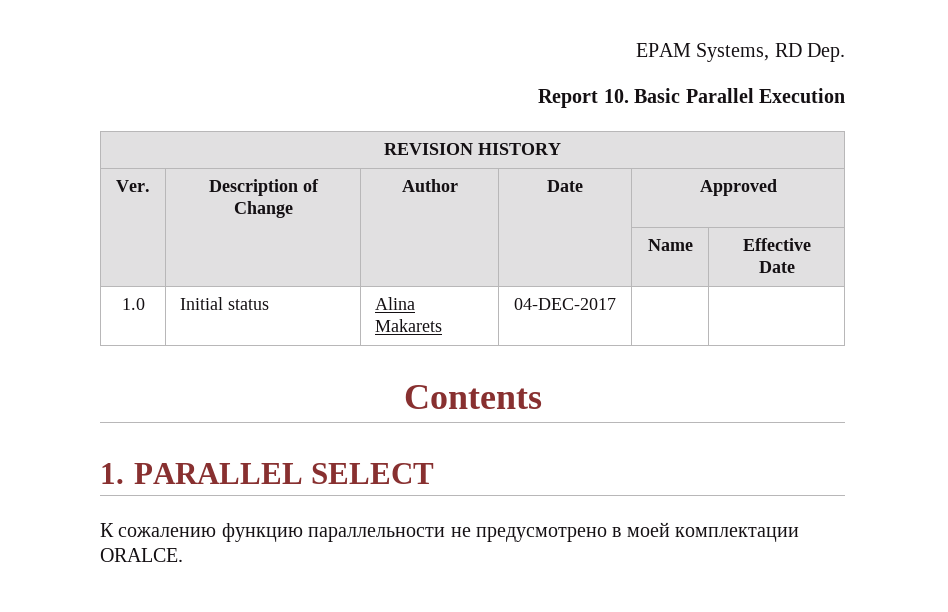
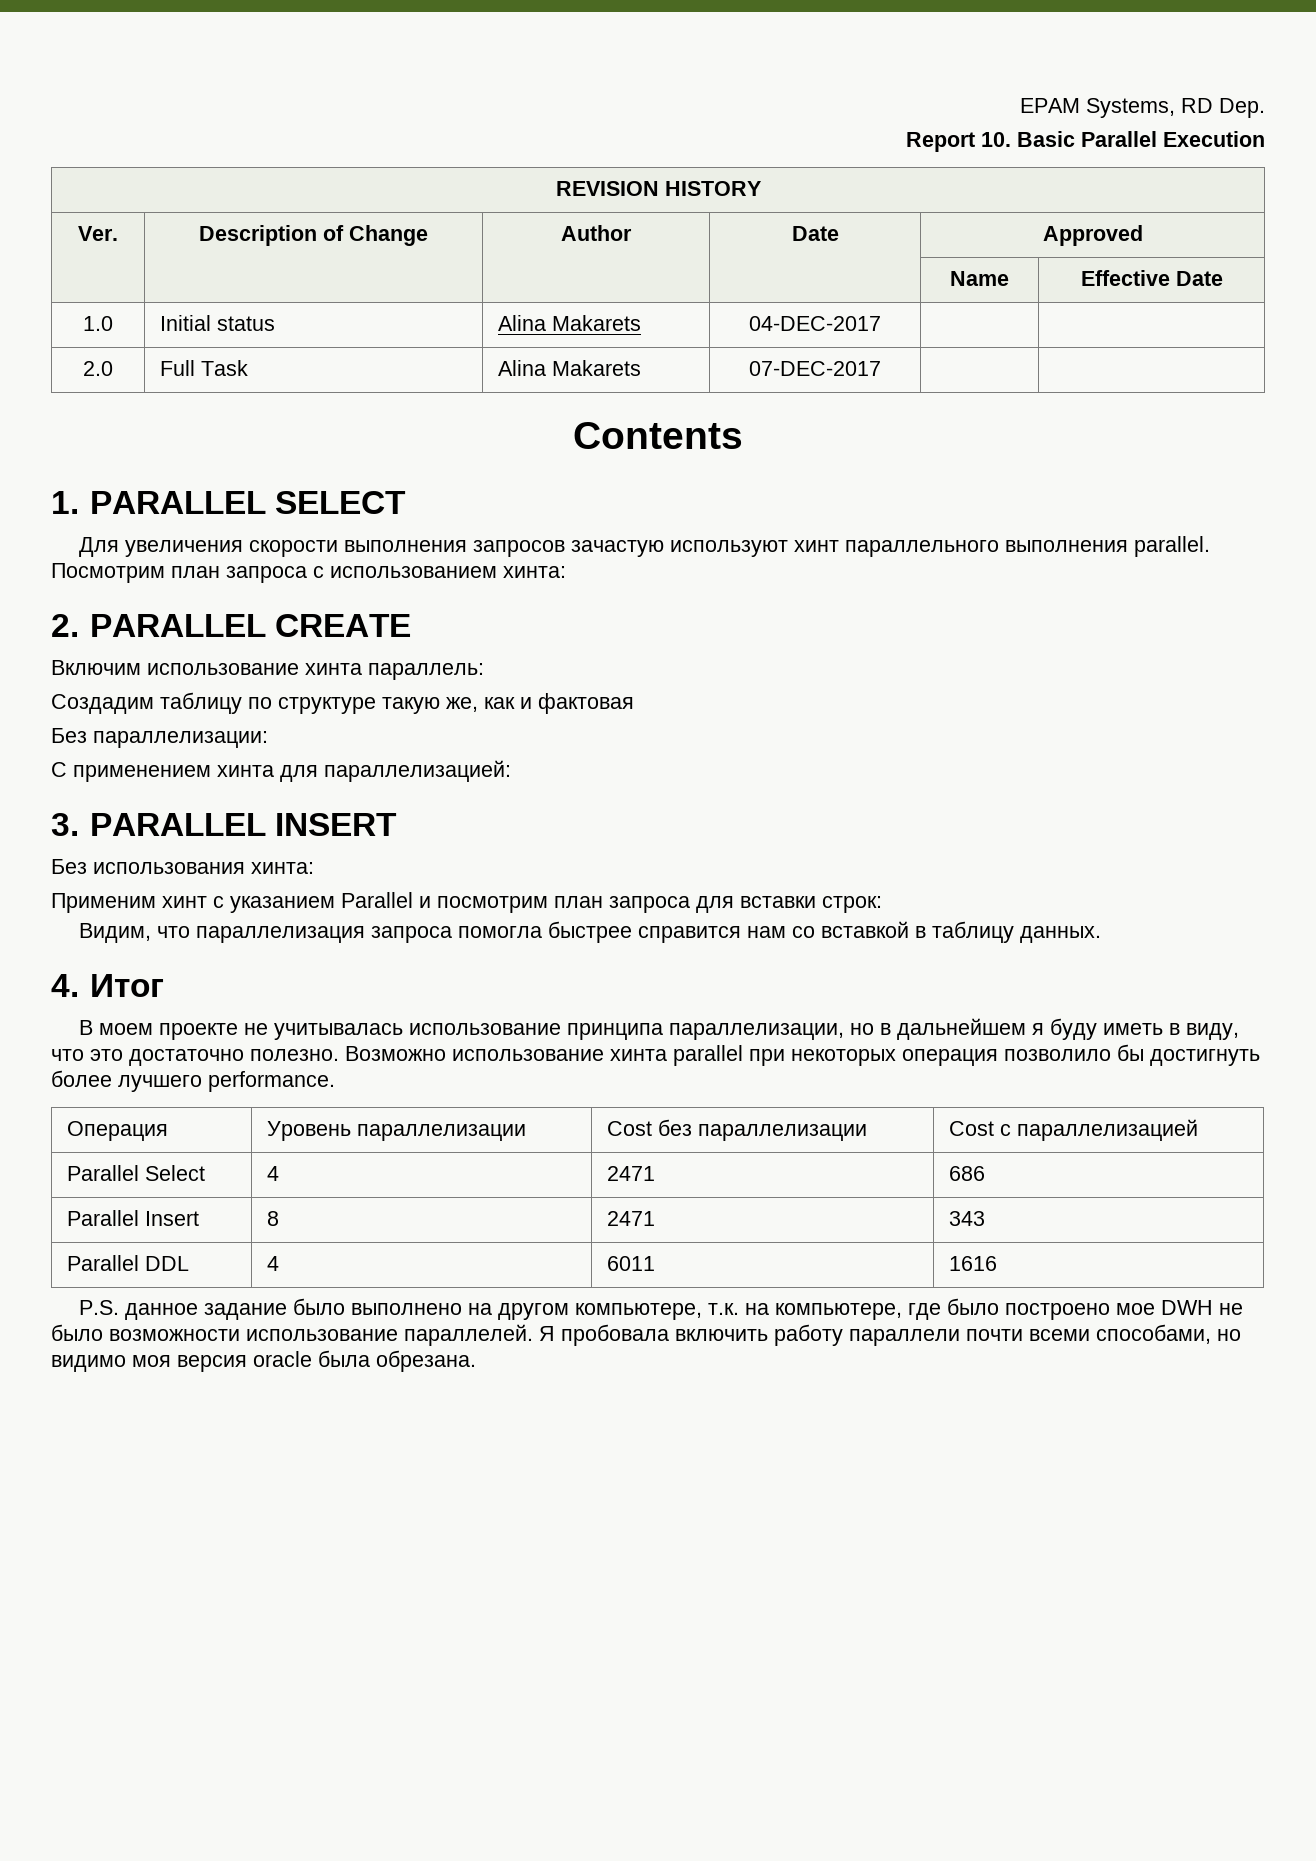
+ 2.0 | Full Task | Alina Makarets | 07-DEC-2017 | |
  Contents
  1. PARALLEL SELECT
- К сожалению функцию параллельности не предусмотрено в моей комплектации ORALCE.
+ Для увеличения скорости выполнения запросов зачастую используют хинт параллельного выполнения parallel. Посмотрим план запроса с использованием хинта:
+ 2. PARALLEL CREATE
+ Включим использование хинта параллель:
+ Создадим таблицу по структуре такую же, как и фактовая
+ Без параллелизации:
+ С применением хинта для параллелизацией:
+ 3. PARALLEL INSERT
+ Без использования хинта:
+ Применим хинт с указанием Parallel и посмотрим план запроса для вставки строк:
+ Видим, что параллелизация запроса помогла быстрее справится нам со вставкой в таблицу данных.
+ 4. Итог
+ В моем проекте не учитывалась использование принципа параллелизации, но в дальнейшем я буду иметь в виду, что это достаточно полезно. Возможно использование хинта parallel при некоторых операция позволило бы достигнуть более лучшего performance.
+ Операция | Уровень параллелизации | Cost без параллелизации | Cost с параллелизацией
+ Parallel Select | 4 | 2471 | 686
+ Parallel Insert | 8 | 2471 | 343
+ Parallel DDL | 4 | 6011 | 1616
+ P.S. данное задание было выполнено на другом компьютере, т.к. на компьютере, где было построено мое DWH не было возможности использование параллелей. Я пробовала включить работу параллели почти всеми способами, но видимо моя версия oracle была обрезана.

